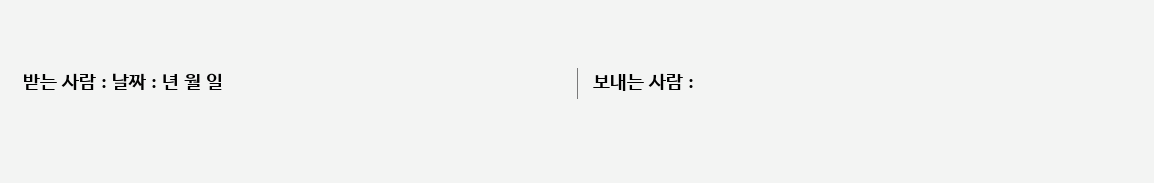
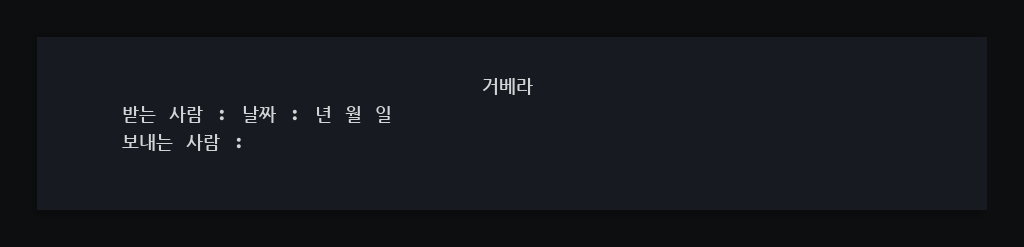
+ 거베라

